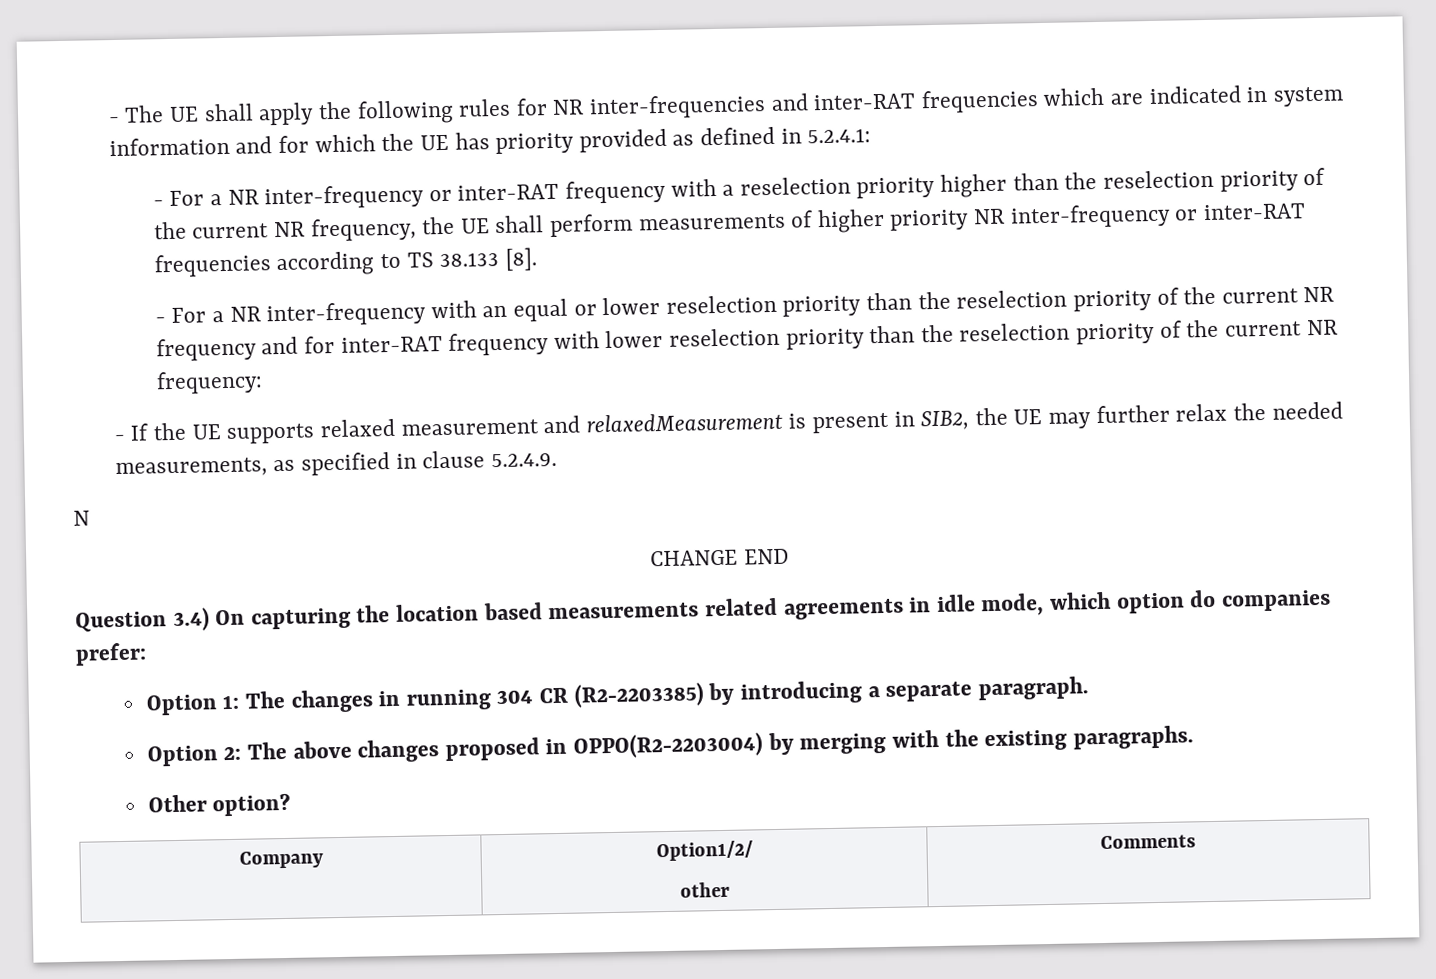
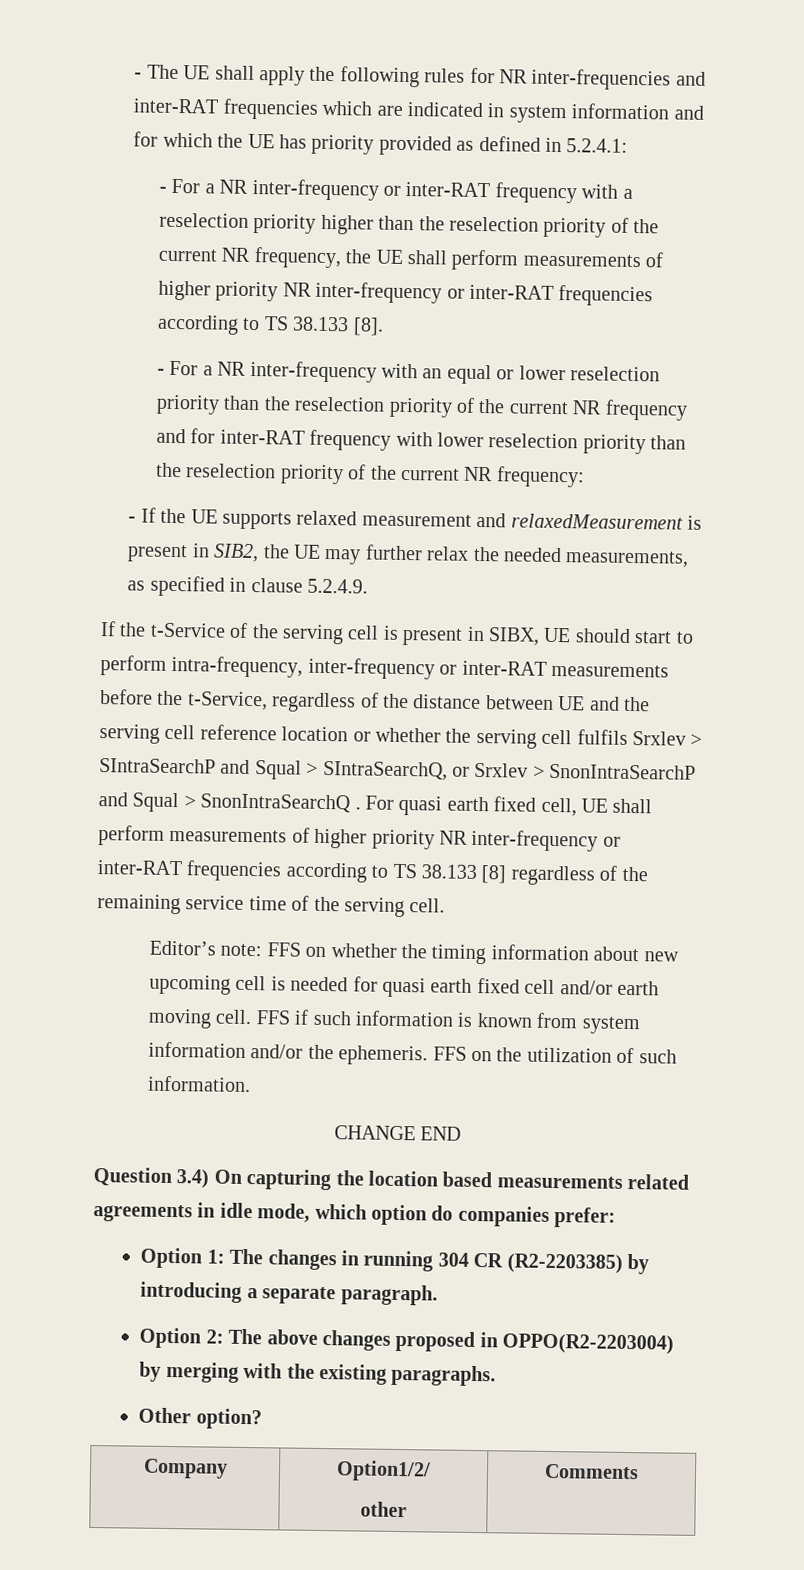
- N
+ If the t-Service of the serving cell is present in SIBX, UE should start to perform intra-frequency, inter-frequency or inter-RAT measurements before the t-Service, regardless of the distance between UE and the serving cell reference location or whether the serving cell fulfils Srxlev > SIntraSearchP and Squal > SIntraSearchQ, or Srxlev > SnonIntraSearchP and Squal > SnonIntraSearchQ . For quasi earth fixed cell, UE shall perform measurements of higher priority NR inter-frequency or inter-RAT frequencies according to TS 38.133 [8] regardless of the remaining service time of the serving cell.
+ Editor’s note: FFS on whether the timing information about new upcoming cell is needed for quasi earth fixed cell and/or earth moving cell. FFS if such information is known from system information and/or the ephemeris. FFS on the utilization of such information.

